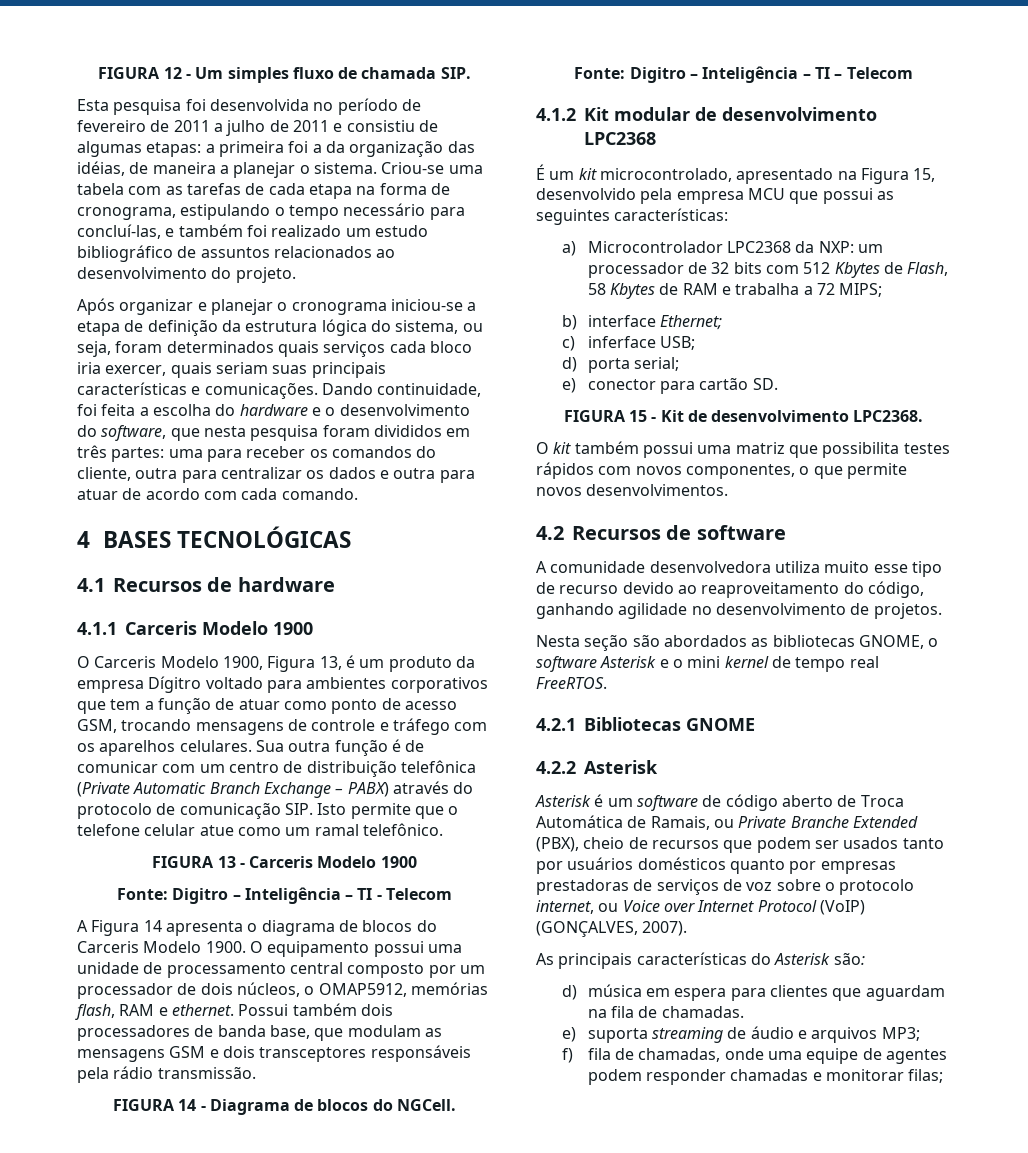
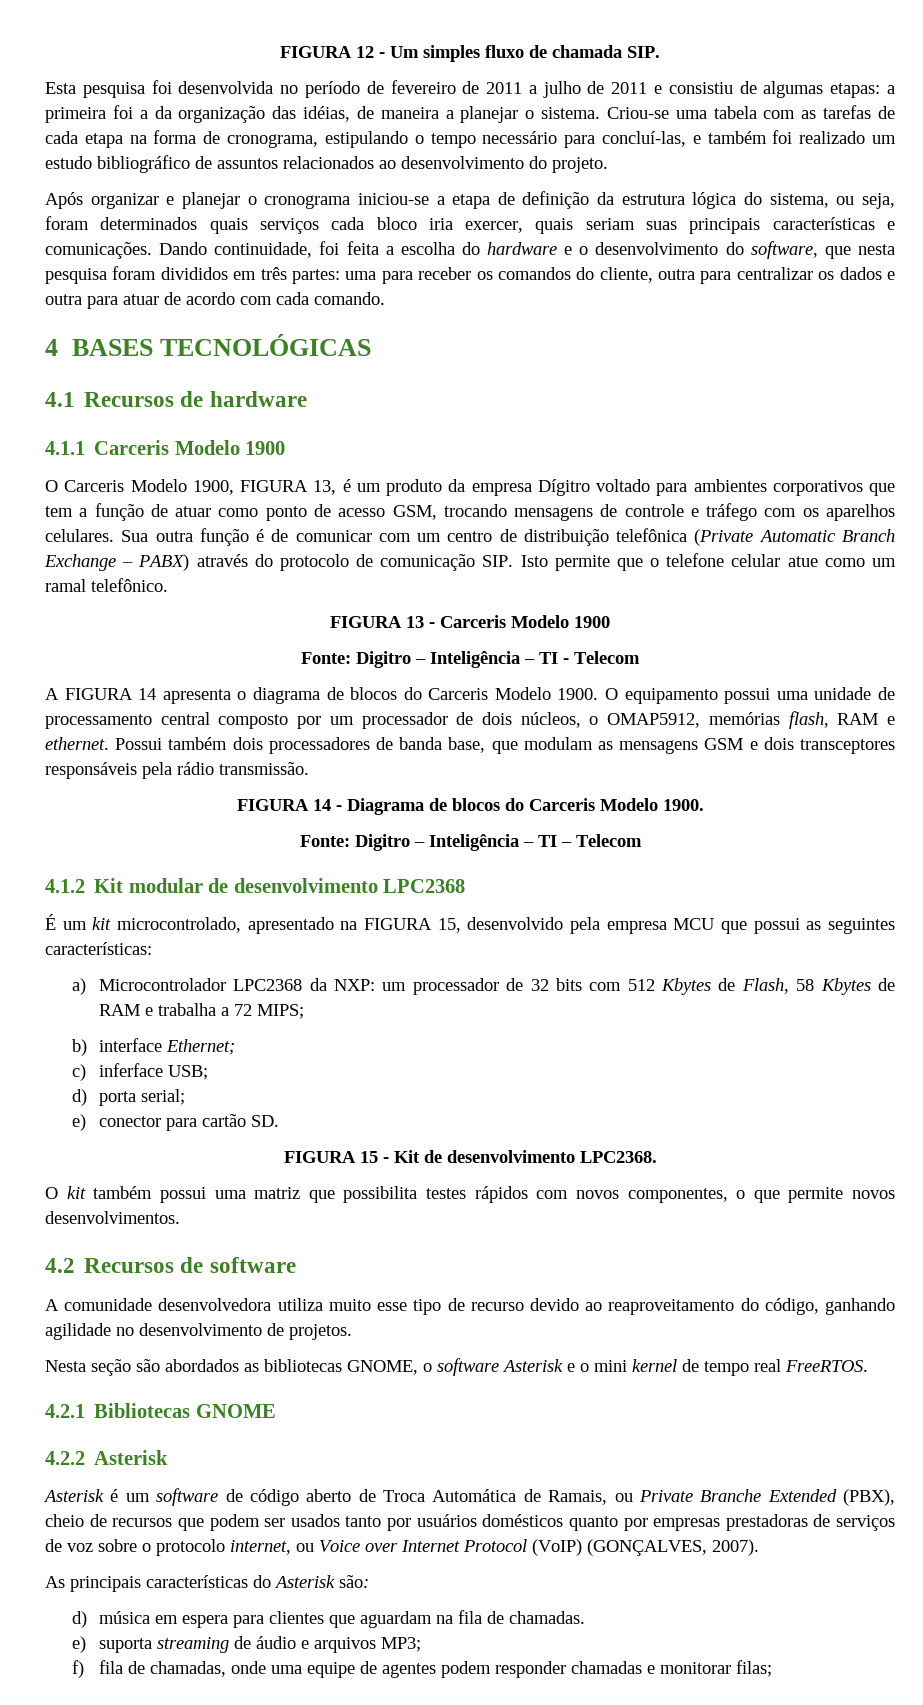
- O Carceris Modelo 1900, Figura 13, é um produto da empresa Dígitro voltado para ambientes corporativos que tem a função de atuar como ponto de acesso GSM, trocando mensagens de controle e tráfego com os aparelhos celulares.
+ O Carceris Modelo 1900, FIGURA 13, é um produto da empresa Dígitro voltado para ambientes corporativos que tem a função de atuar como ponto de acesso GSM, trocando mensagens de controle e tráfego com os aparelhos celulares.
- A Figura 14 apresenta o diagrama de blocos do Carceris Modelo 1900.
+ A FIGURA 14 apresenta o diagrama de blocos do Carceris Modelo 1900.
- FIGURA 14 - Diagrama de blocos do NGCell.
+ FIGURA 14 - Diagrama de blocos do Carceris Modelo 1900.
- É um kit microcontrolado, apresentado na Figura 15, desenvolvido pela empresa MCU que possui as seguintes características:
+ É um kit microcontrolado, apresentado na FIGURA 15, desenvolvido pela empresa MCU que possui as seguintes características:

